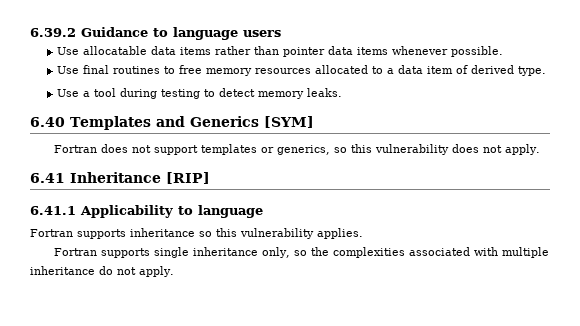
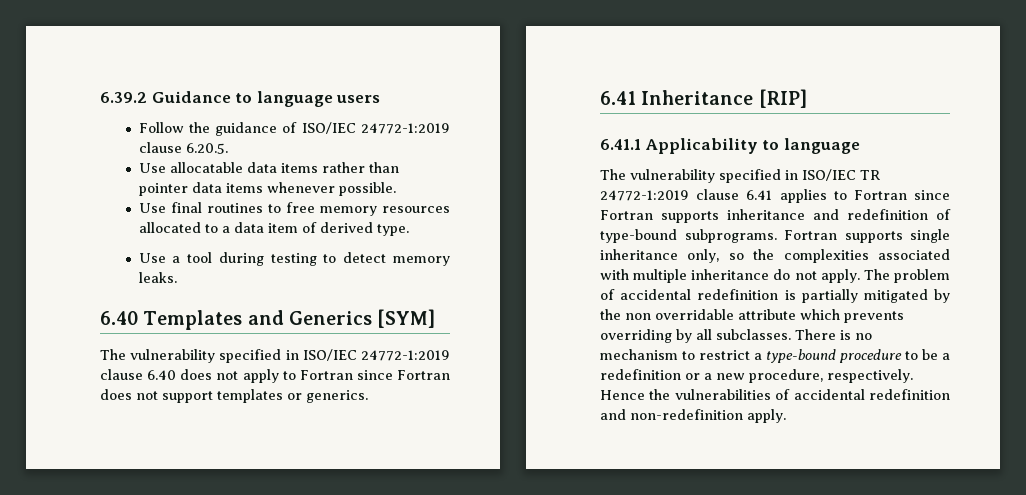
+ Follow the guidance of ISO/IEC 24772-1:2019 clause 6.20.5.
- Fortran does not support templates or generics, so this vulnerability does not apply.
+ The vulnerability specified in ISO/IEC 24772-1:2019 clause 6.40 does not apply to Fortran since Fortran does not support templates or generics.
- Fortran supports inheritance so this vulnerability applies.
- Fortran supports single inheritance only, so the complexities associated with multiple inheritance do not apply.
+ The vulnerability specified in ISO/IEC TR 24772-1:2019 clause 6.41 applies to Fortran since Fortran supports inheritance and redefinition of type-bound subprograms. Fortran supports single inheritance only, so the complexities associated with multiple inheritance do not apply.
+ The problem of accidental redefinition is partially mitigated by the non overridable attribute which prevents overriding by all subclasses. There is no mechanism to restrict a type-bound procedure to be a redefinition or a new procedure, respectively. Hence the vulnerabilities of accidental redefinition and non-redefinition apply.

